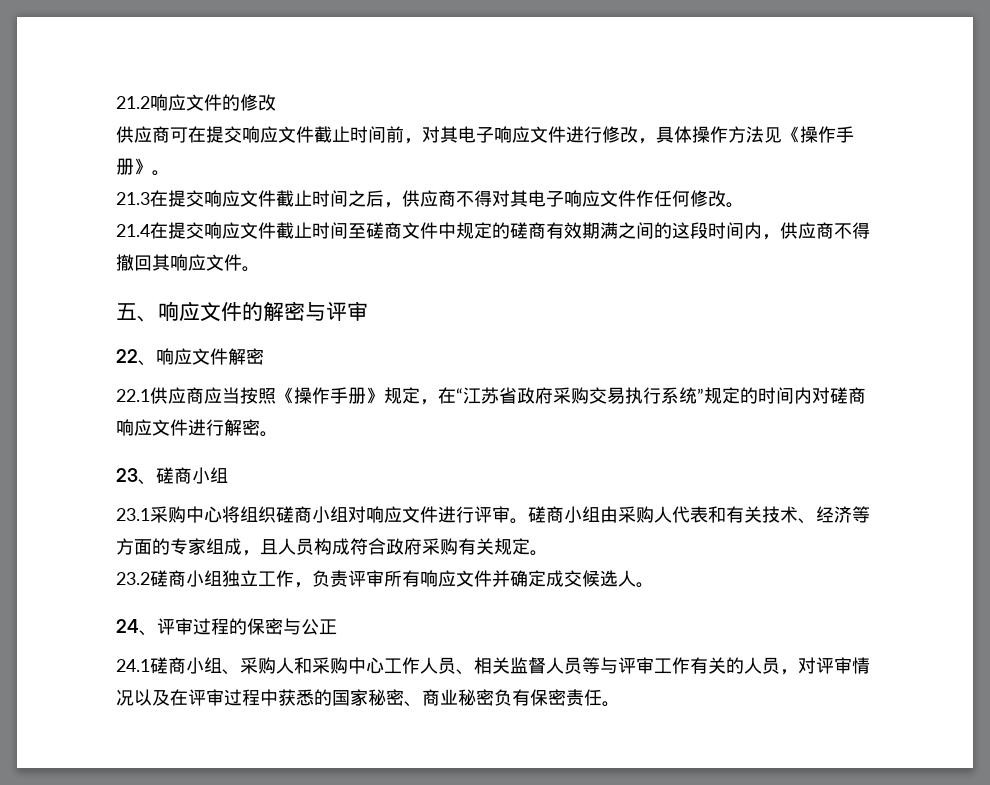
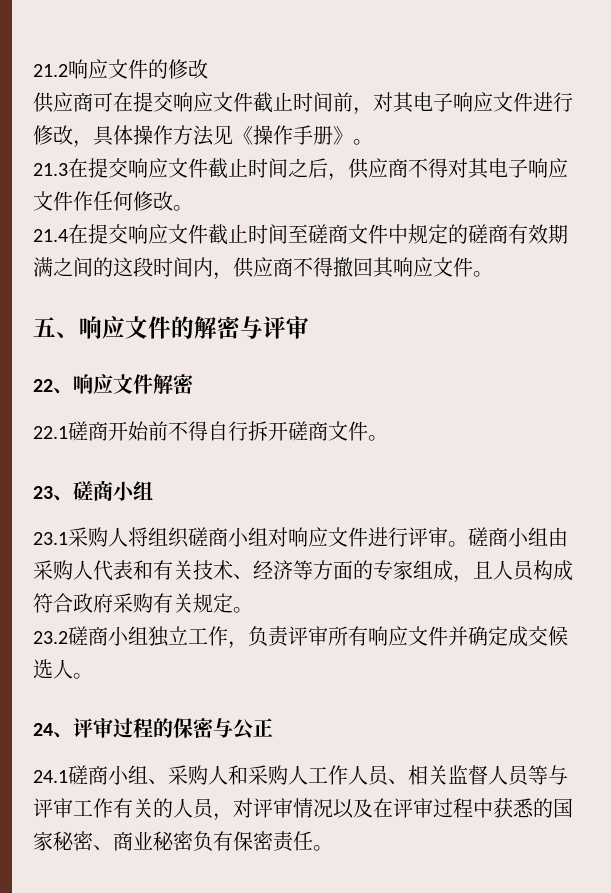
- 22.1供应商应当按照《操作手册》规定，在“江苏省政府采购交易执行系统”规定的时间内对磋商响应文件进行解密。
+ 22.1磋商开始前不得自行拆开磋商文件。
- 23.1采购中心将组织磋商小组对响应文件进行评审。
+ 23.1采购人将组织磋商小组对响应文件进行评审。
- 24.1磋商小组、采购人和采购中心工作人员、相关监督人员等与评审工作有关的人员，对评审情况以及在评审过程中获悉的国家秘密、商业秘密负有保密责任。
+ 24.1磋商小组、采购人和采购人工作人员、相关监督人员等与评审工作有关的人员，对评审情况以及在评审过程中获悉的国家秘密、商业秘密负有保密责任。

